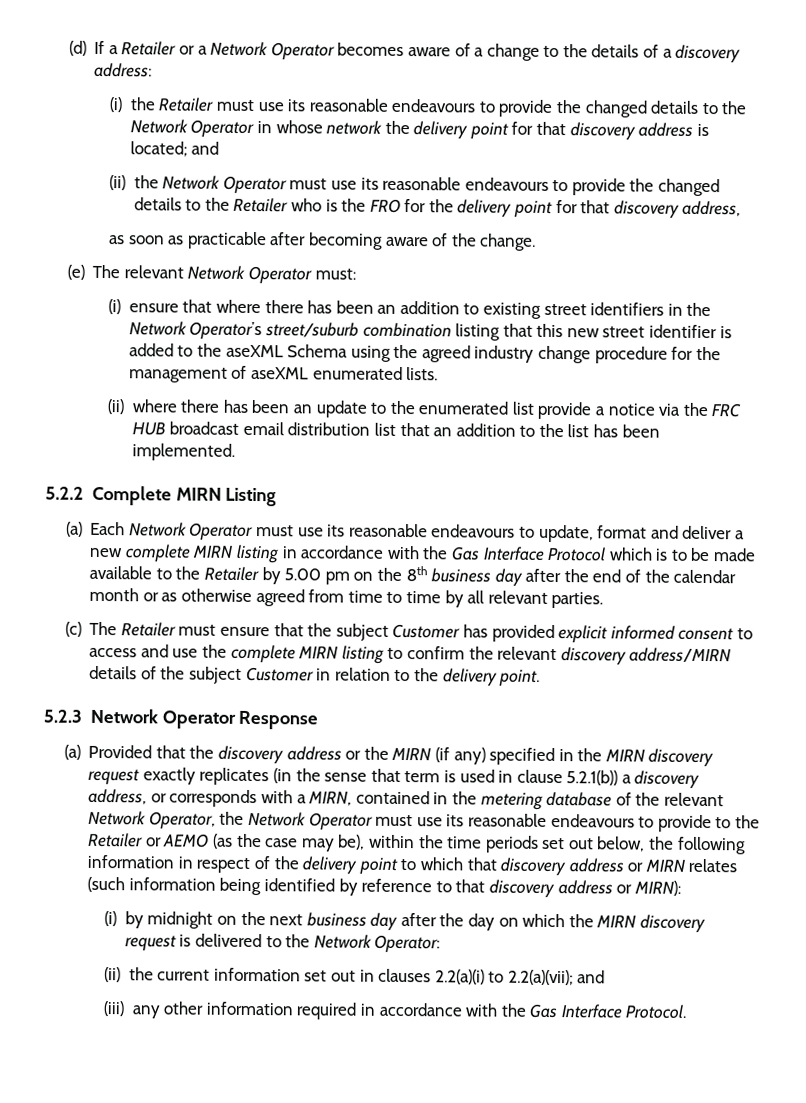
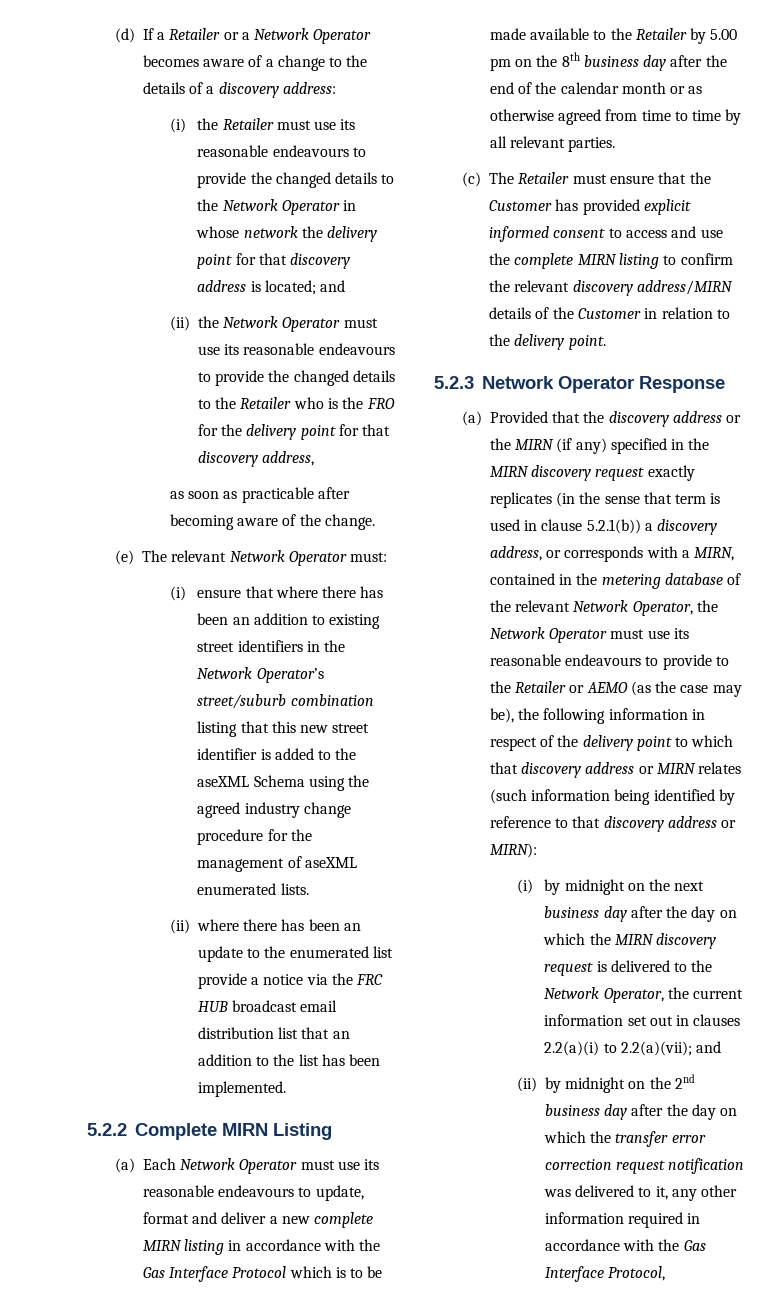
- (c) The Retailer must ensure that the subject Customer has provided explicit informed consent to access and use the complete MIRN listing to confirm the relevant discovery address/MIRN details of the subject Customer in relation to the delivery point.
+ (c) The Retailer must ensure that the Customer has provided explicit informed consent to access and use the complete MIRN listing to confirm the relevant discovery address/MIRN details of the Customer in relation to the delivery point.
- (a) Provided that the discovery address or the MIRN (if any) specified in the MIRN discovery request exactly replicates (in the sense that term is used in clause 5.2.1(b)) a discovery address, or corresponds with a MIRN, contained in the metering database of the relevant Network Operator, the Network Operator must use its reasonable endeavours to provide to the Retailer or AEMO (as the case may be), within the time periods set out below, the following information in respect of the delivery point to which that discovery address or MIRN relates (such information being identified by reference to that discovery address or MIRN):
+ (a) Provided that the discovery address or the MIRN (if any) specified in the MIRN discovery request exactly replicates (in the sense that term is used in clause 5.2.1(b)) a discovery address, or corresponds with a MIRN, contained in the metering database of the relevant Network Operator, the Network Operator must use its reasonable endeavours to provide to the Retailer or AEMO (as the case may be), the following information in respect of the delivery point to which that discovery address or MIRN relates (such information being identified by reference to that discovery address or MIRN):
- (i) by midnight on the next business day after the day on which the MIRN discovery request is delivered to the Network Operator:
- (ii) the current information set out in clauses 2.2(a)(i) to 2.2(a)(vii); and
+ (i) by midnight on the next business day after the day on which the MIRN discovery request is delivered to the Network Operator, the current information set out in clauses 2.2(a)(i) to 2.2(a)(vii); and
- (iii) any other information required in accordance with the Gas Interface Protocol.
+ (ii) by midnight on the 2nd business day after the day on which the transfer error correction request notification was delivered to it, any other information required in accordance with the Gas Interface Protocol,

